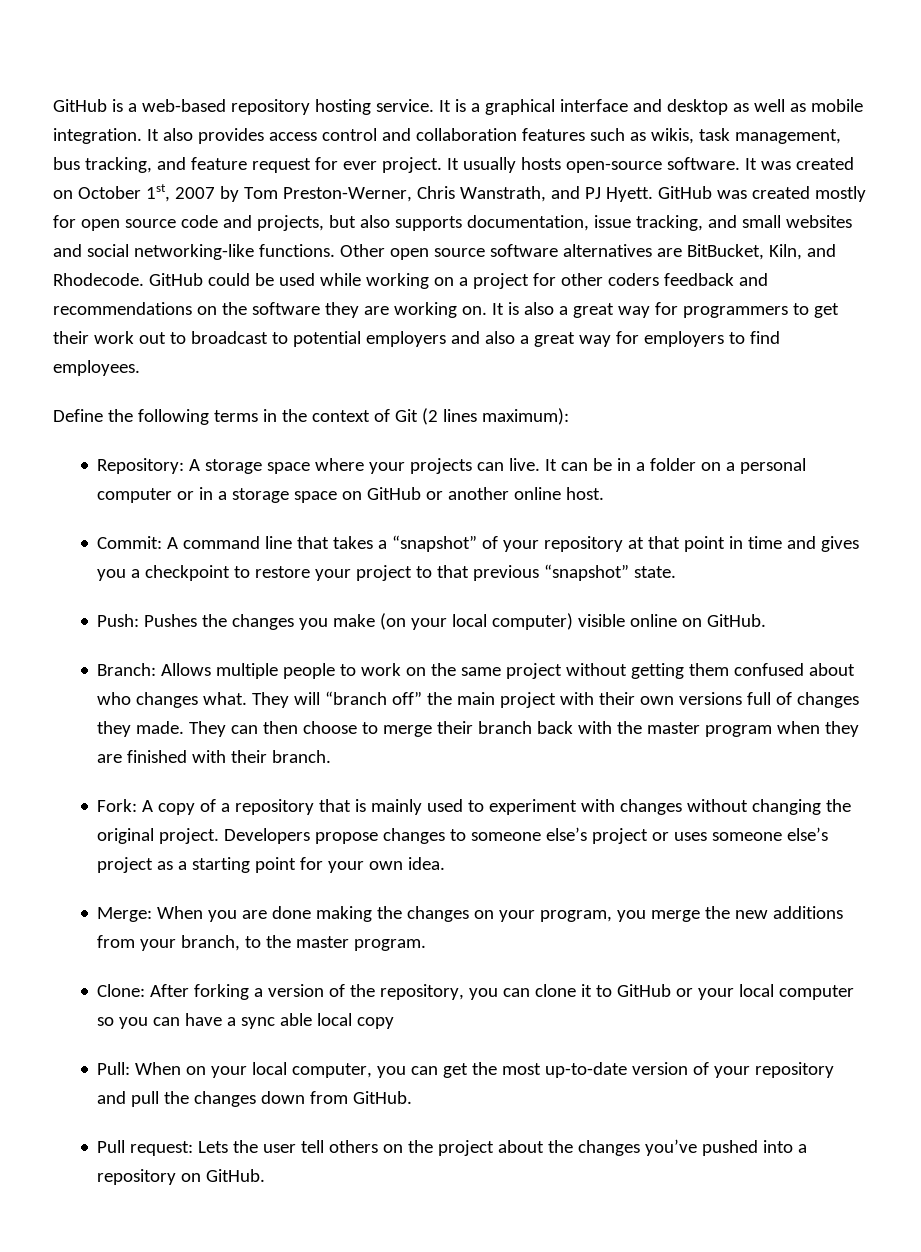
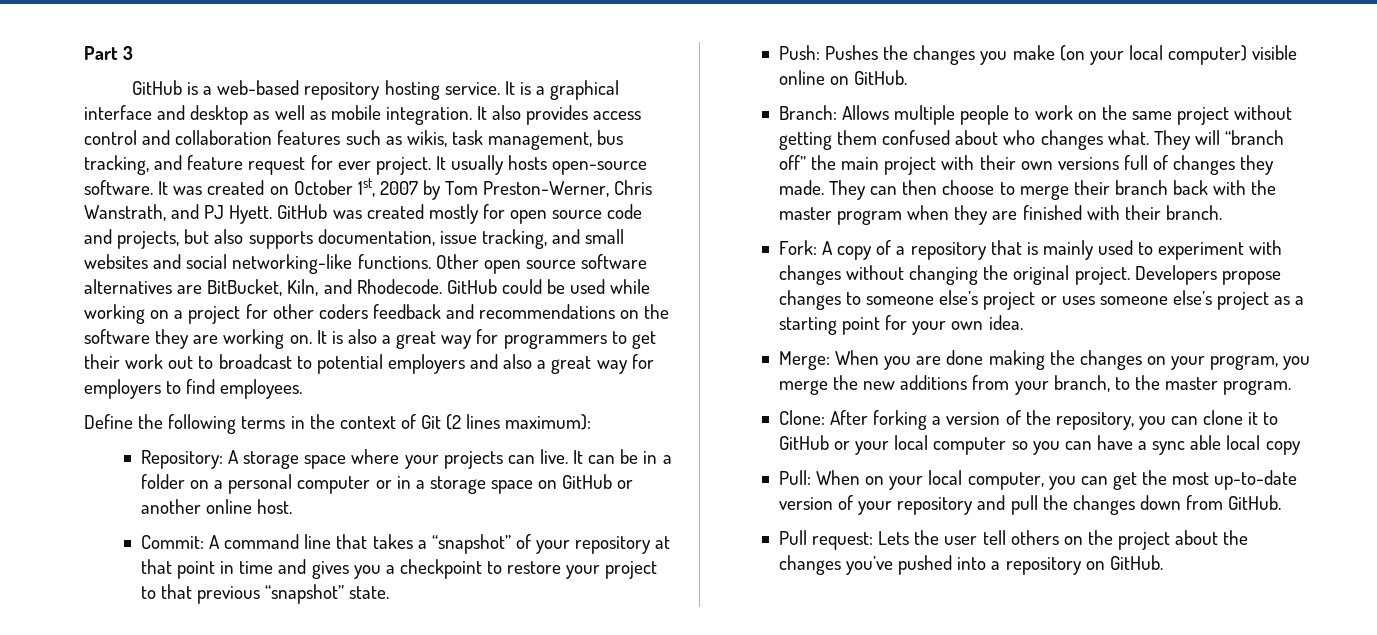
+ Part 3

